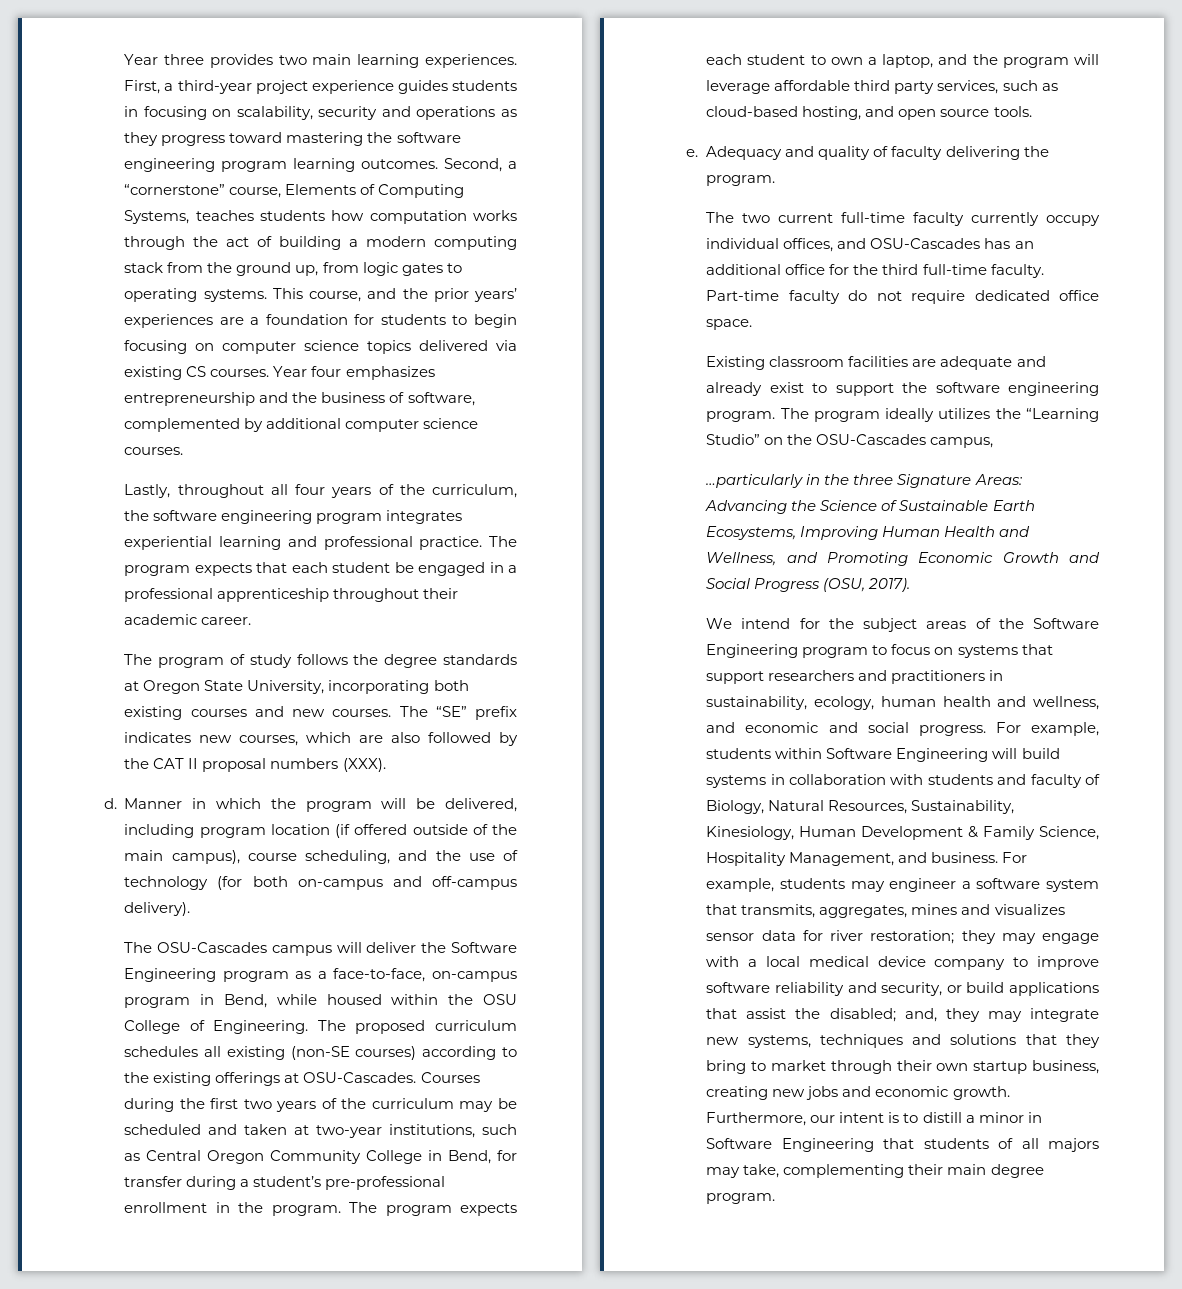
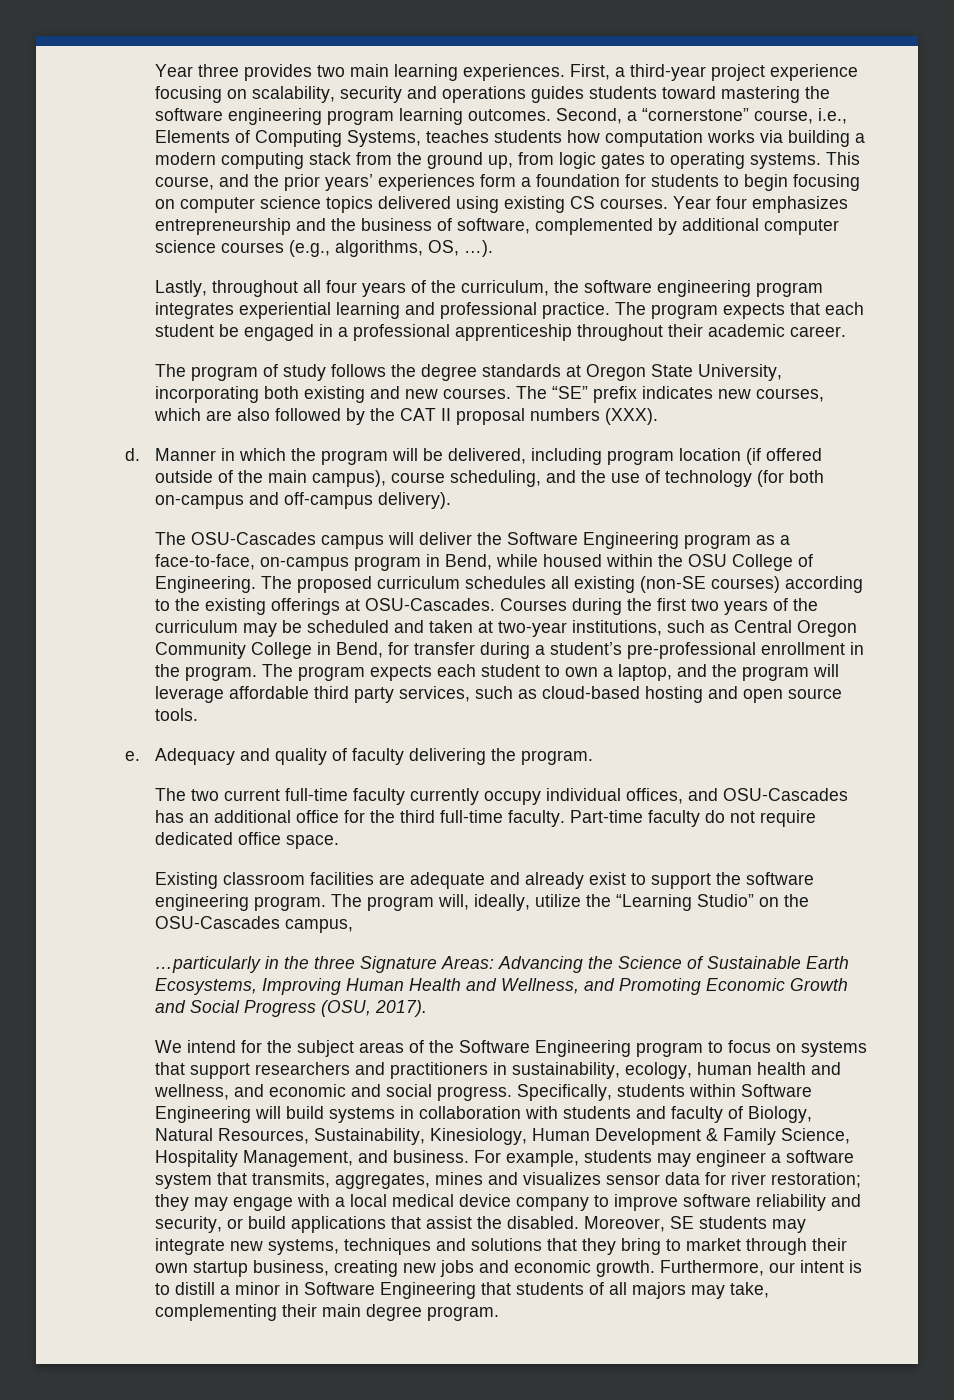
- First, a third-year project experience guides students in focusing on scalability, security and operations as they progress toward mastering the software engineering program learning outcomes.
+ First, a third-year project experience focusing on scalability, security and operations guides students toward mastering the software engineering program learning outcomes.
- Second, a “cornerstone” course, Elements of Computing Systems, teaches students how computation works through the act of building a modern computing stack from the ground up, from logic gates to operating systems.
+ Second, a “cornerstone” course, i.e., Elements of Computing Systems, teaches students how computation works via building a modern computing stack from the ground up, from logic gates to operating systems.
- This course, and the prior years’ experiences are a foundation for students to begin focusing on computer science topics delivered via existing CS courses.
+ This course, and the prior years’ experiences form a foundation for students to begin focusing on computer science topics delivered using existing CS courses.
- Year four emphasizes entrepreneurship and the business of software, complemented by additional computer science courses.
+ Year four emphasizes entrepreneurship and the business of software, complemented by additional computer science courses (e.g., algorithms, OS, …).
- The program of study follows the degree standards at Oregon State University, incorporating both existing courses and new courses.
+ The program of study follows the degree standards at Oregon State University, incorporating both existing and new courses.
- The program expects each student to own a laptop, and the program will leverage affordable third party services, such as cloud-based hosting, and open source tools.
+ The program expects each student to own a laptop, and the program will leverage affordable third party services, such as cloud-based hosting and open source tools.
- The program ideally utilizes the “Learning Studio” on the OSU-Cascades campus,
+ The program will, ideally, utilize the “Learning Studio” on the OSU-Cascades campus,
- For example, students within Software Engineering will build systems in collaboration with students and faculty of Biology, Natural Resources, Sustainability, Kinesiology, Human Development & Family Science, Hospitality Management, and business.
+ Specifically, students within Software Engineering will build systems in collaboration with students and faculty of Biology, Natural Resources, Sustainability, Kinesiology, Human Development & Family Science, Hospitality Management, and business.
- they may engage with a local medical device company to improve software reliability and security, or build applications that assist the disabled; and, they may integrate new systems, techniques and solutions that they bring to market through their own startup business, creating new jobs and economic growth.
+ they may engage with a local medical device company to improve software reliability and security, or build applications that assist the disabled. Moreover, SE students may integrate new systems, techniques and solutions that they bring to market through their own startup business, creating new jobs and economic growth.

